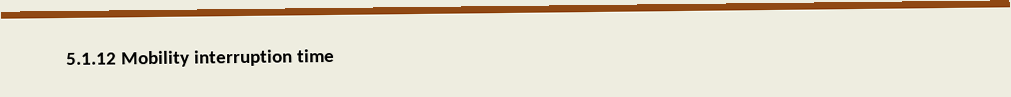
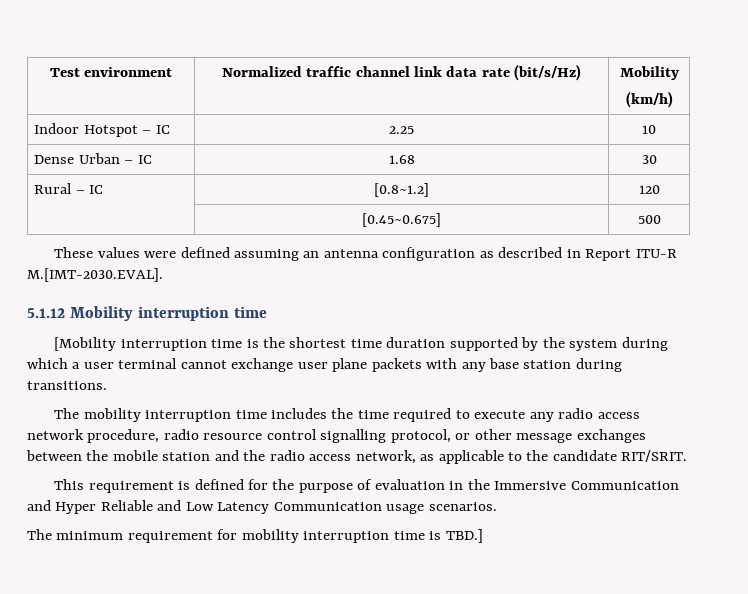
+ Test environment | Normalized traffic channel link data rate (bit/s/Hz) | Mobility
+ (km/h)
+ Indoor Hotspot – IC | 2.25 | 10
+ Dense Urban – IC | 1.68 | 30
+ Rural – IC | [0.8~1.2] | 120
+ | [0.45~0.675] | 500
+ These values were defined assuming an antenna configuration as described in Report ITU-R M.[IMT-2030.EVAL].
  5.1.12 Mobility interruption time
+ [Mobility interruption time is the shortest time duration supported by the system during which a user terminal cannot exchange user plane packets with any base station during transitions.
+ The mobility interruption time includes the time required to execute any radio access network procedure, radio resource control signalling protocol, or other message exchanges between the mobile station and the radio access network, as applicable to the candidate RIT/SRIT.
+ This requirement is defined for the purpose of evaluation in the Immersive Communication and Hyper Reliable and Low Latency Communication usage scenarios.
+ The minimum requirement for mobility interruption time is TBD.]

